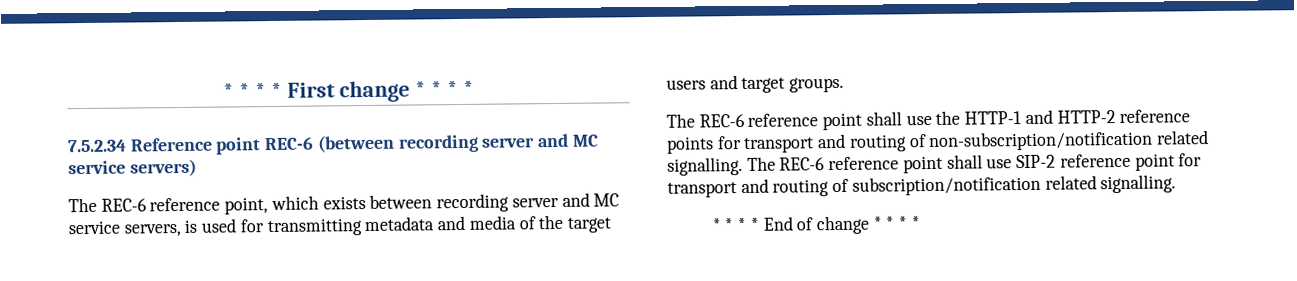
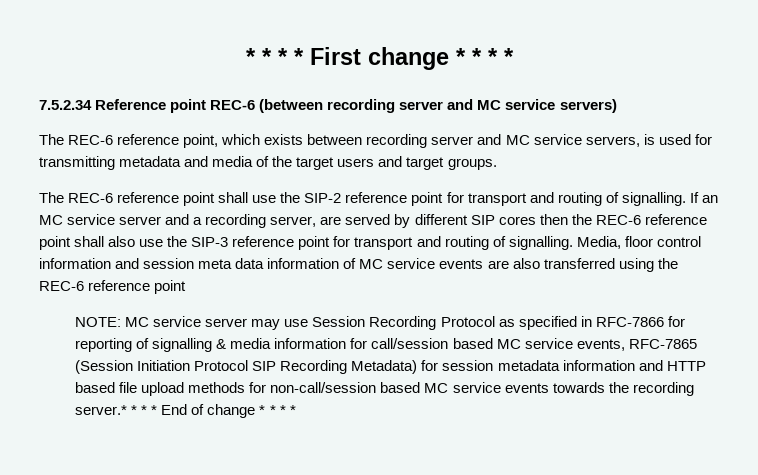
- The REC-6 reference point shall use the HTTP-1 and HTTP-2 reference points for transport and routing of non-subscription/notification related signalling. The REC-6 reference point shall use SIP-2 reference point for transport and routing of subscription/notification related signalling.
- * * * * End of change * * * *
+ The REC-6 reference point shall use the SIP-2 reference point for transport and routing of signalling. If an MC service server and a recording server, are served by different SIP cores then the REC-6 reference point shall also use the SIP-3 reference point for transport and routing of signalling. Media, floor control information and session meta data information of MC service events are also transferred using the REC-6 reference point
+ NOTE: MC service server may use Session Recording Protocol as specified in RFC-7866 for reporting of signalling & media information for call/session based MC service events, RFC-7865 (Session Initiation Protocol SIP Recording Metadata) for session metadata information and HTTP based file upload methods for non-call/session based MC service events towards the recording server.* * * * End of change * * * *

